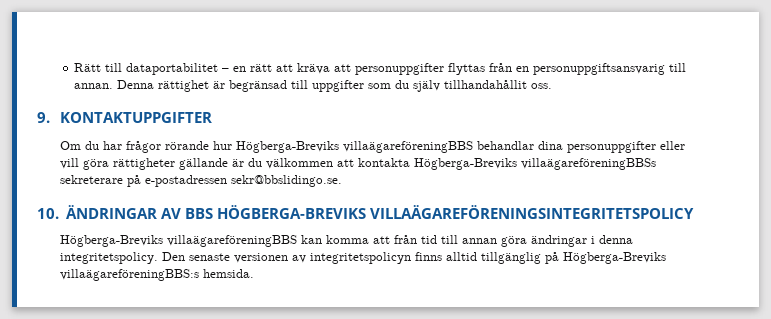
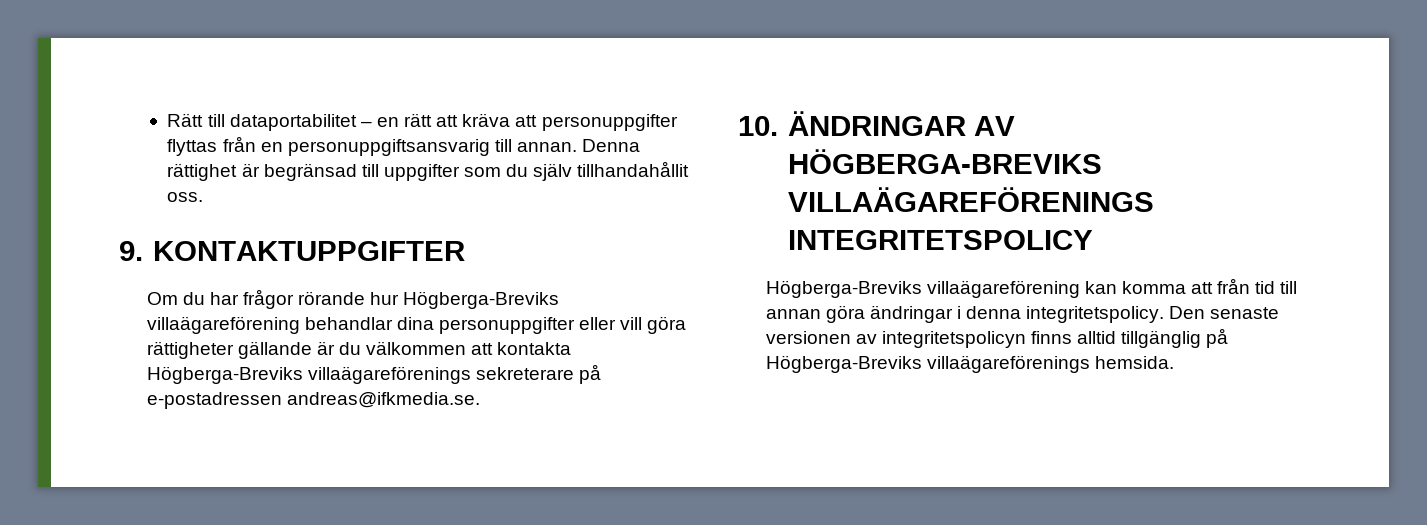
- Om du har frågor rörande hur Högberga-Breviks villaägareföreningBBS behandlar dina personuppgifter eller vill göra rättigheter gällande är du välkommen att kontakta Högberga-Breviks villaägareföreningBBSs sekreterare på e-postadressen sekr@bbslidingo.se.
+ Om du har frågor rörande hur Högberga-Breviks villaägareförening behandlar dina personuppgifter eller vill göra rättigheter gällande är du välkommen att kontakta Högberga-Breviks villaägareförenings sekreterare på e-postadressen andreas@ifkmedia.se.
- 10. ÄNDRINGAR AV BBS HÖGBERGA-BREVIKS VILLAÄGAREFÖRENINGSINTEGRITETSPOLICY
- Högberga-Breviks villaägareföreningBBS kan komma att från tid till annan göra ändringar i denna integritetspolicy.
+ 10. ÄNDRINGAR AV HÖGBERGA-BREVIKS VILLAÄGAREFÖRENINGS INTEGRITETSPOLICY
+ Högberga-Breviks villaägareförening kan komma att från tid till annan göra ändringar i denna integritetspolicy.
- Den senaste versionen av integritetspolicyn finns alltid tillgänglig på Högberga-Breviks villaägareföreningBBS:s hemsida.
+ Den senaste versionen av integritetspolicyn finns alltid tillgänglig på Högberga-Breviks villaägareförenings hemsida.

